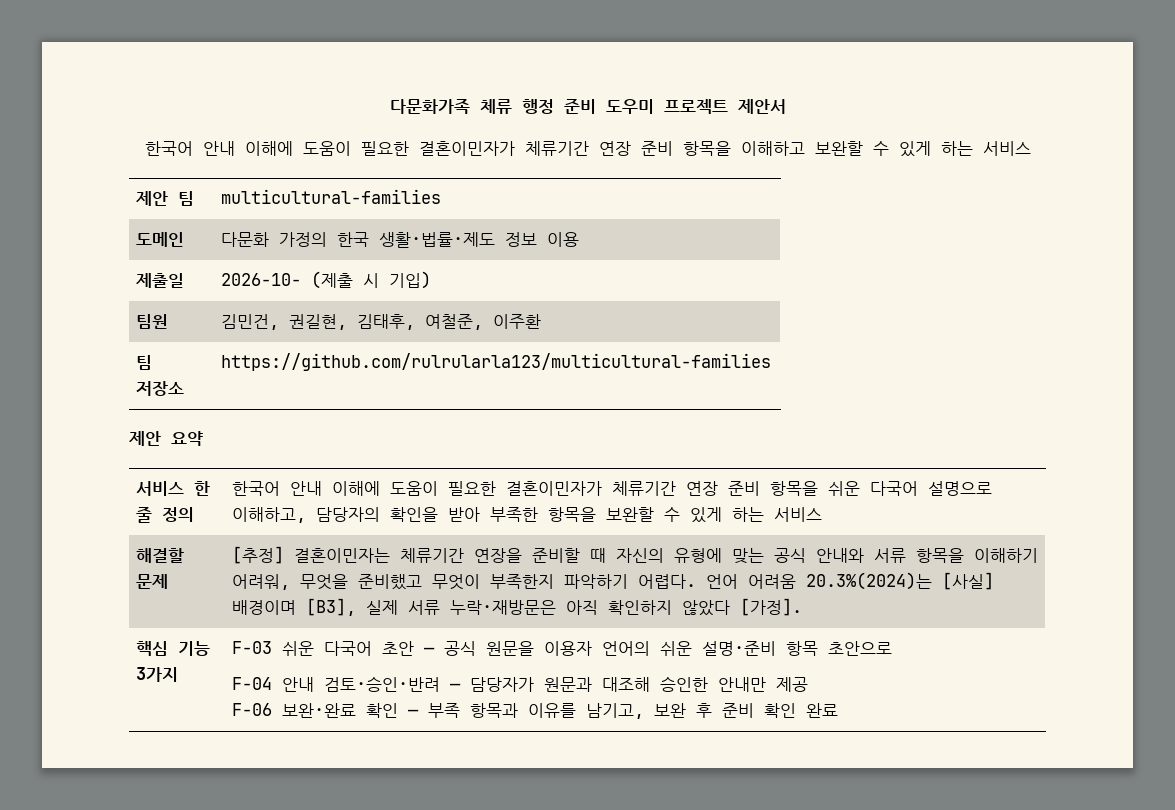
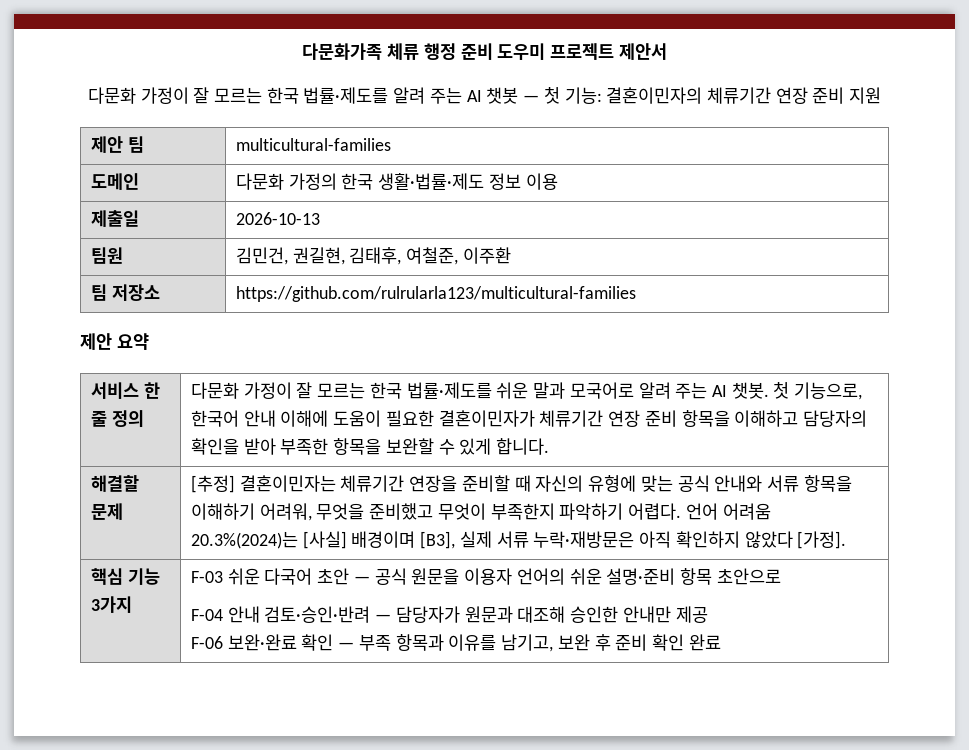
- 한국어 안내 이해에 도움이 필요한 결혼이민자가 체류기간 연장 준비 항목을 이해하고 보완할 수 있게 하는 서비스
+ 다문화 가정이 잘 모르는 한국 법률·제도를 알려 주는 AI 챗봇 — 첫 기능: 결혼이민자의 체류기간 연장 준비 지원
- 제출일 | 2026-10- (제출 시 기입)
+ 제출일 | 2026-10-13
- 서비스 한 줄 정의 | 한국어 안내 이해에 도움이 필요한 결혼이민자가 체류기간 연장 준비 항목을 쉬운 다국어 설명으로 이해하고, 담당자의 확인을 받아 부족한 항목을 보완할 수 있게 하는 서비스
+ 서비스 한 줄 정의 | 다문화 가정이 잘 모르는 한국 법률·제도를 쉬운 말과 모국어로 알려 주는 AI 챗봇. 첫 기능으로, 한국어 안내 이해에 도움이 필요한 결혼이민자가 체류기간 연장 준비 항목을 이해하고 담당자의 확인을 받아 부족한 항목을 보완할 수 있게 합니다.

